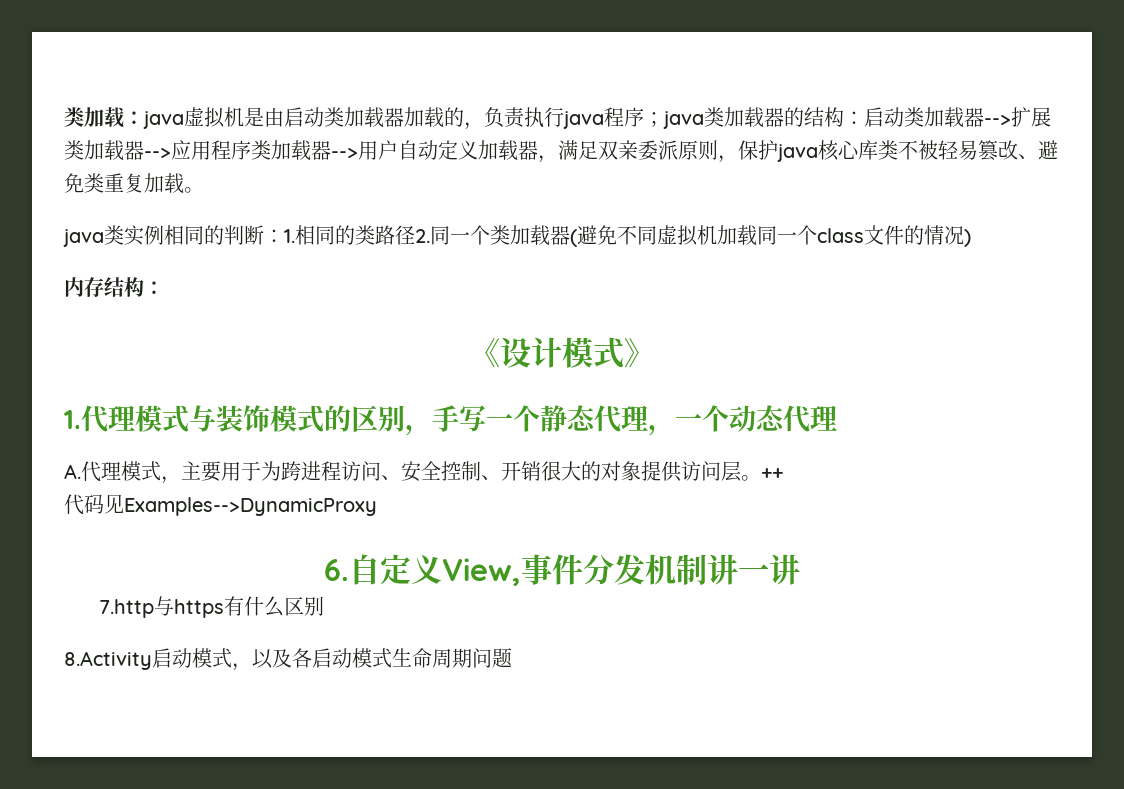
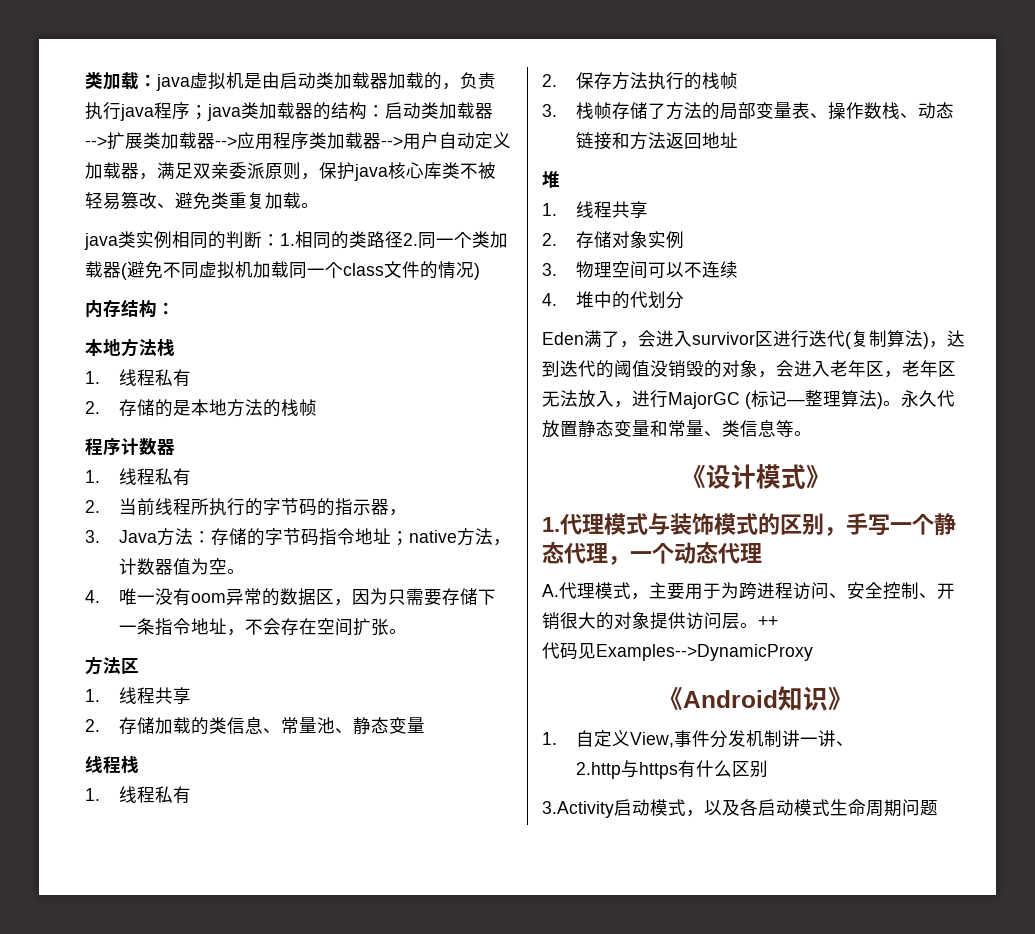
+ 本地方法栈
+ 1.线程私有
+ 2.存储的是本地方法的栈帧
+ 程序计数器
+ 1.线程私有
+ 2.当前线程所执行的字节码的指示器，
+ 3. Java方法：存储的字节码指令地址；native方法，计数器值为空。
+ 4.唯一没有oom异常的数据区，因为只需要存储下一条指令地址，不会存在空间扩张。
+ 方法区
+ 1.线程共享
+ 2.存储加载的类信息、常量池、静态变量
+ 线程栈
+ 1.线程私有
+ 2.保存方法执行的栈帧
+ 3.栈帧存储了方法的局部变量表、操作数栈、动态链接和方法返回地址
+ 堆
+ 1.线程共享
+ 2.存储对象实例
+ 3.物理空间可以不连续
+ 4.堆中的代划分
+ Eden满了，会进入survivor区进行迭代(复制算法)，达到迭代的阈值没销毁的对象，会进入老年区，老年区无法放入，进行MajorGC (标记—整理算法)。永久代放置静态变量和常量、类信息等。
- 6.自定义View,事件分发机制讲一讲
- 7.http与https有什么区别
+ 《Android知识》
+ 1.自定义View,事件分发机制讲一讲、
+ 2.http与https有什么区别
- 8.Activity启动模式，以及各启动模式生命周期问题
+ 3.Activity启动模式，以及各启动模式生命周期问题

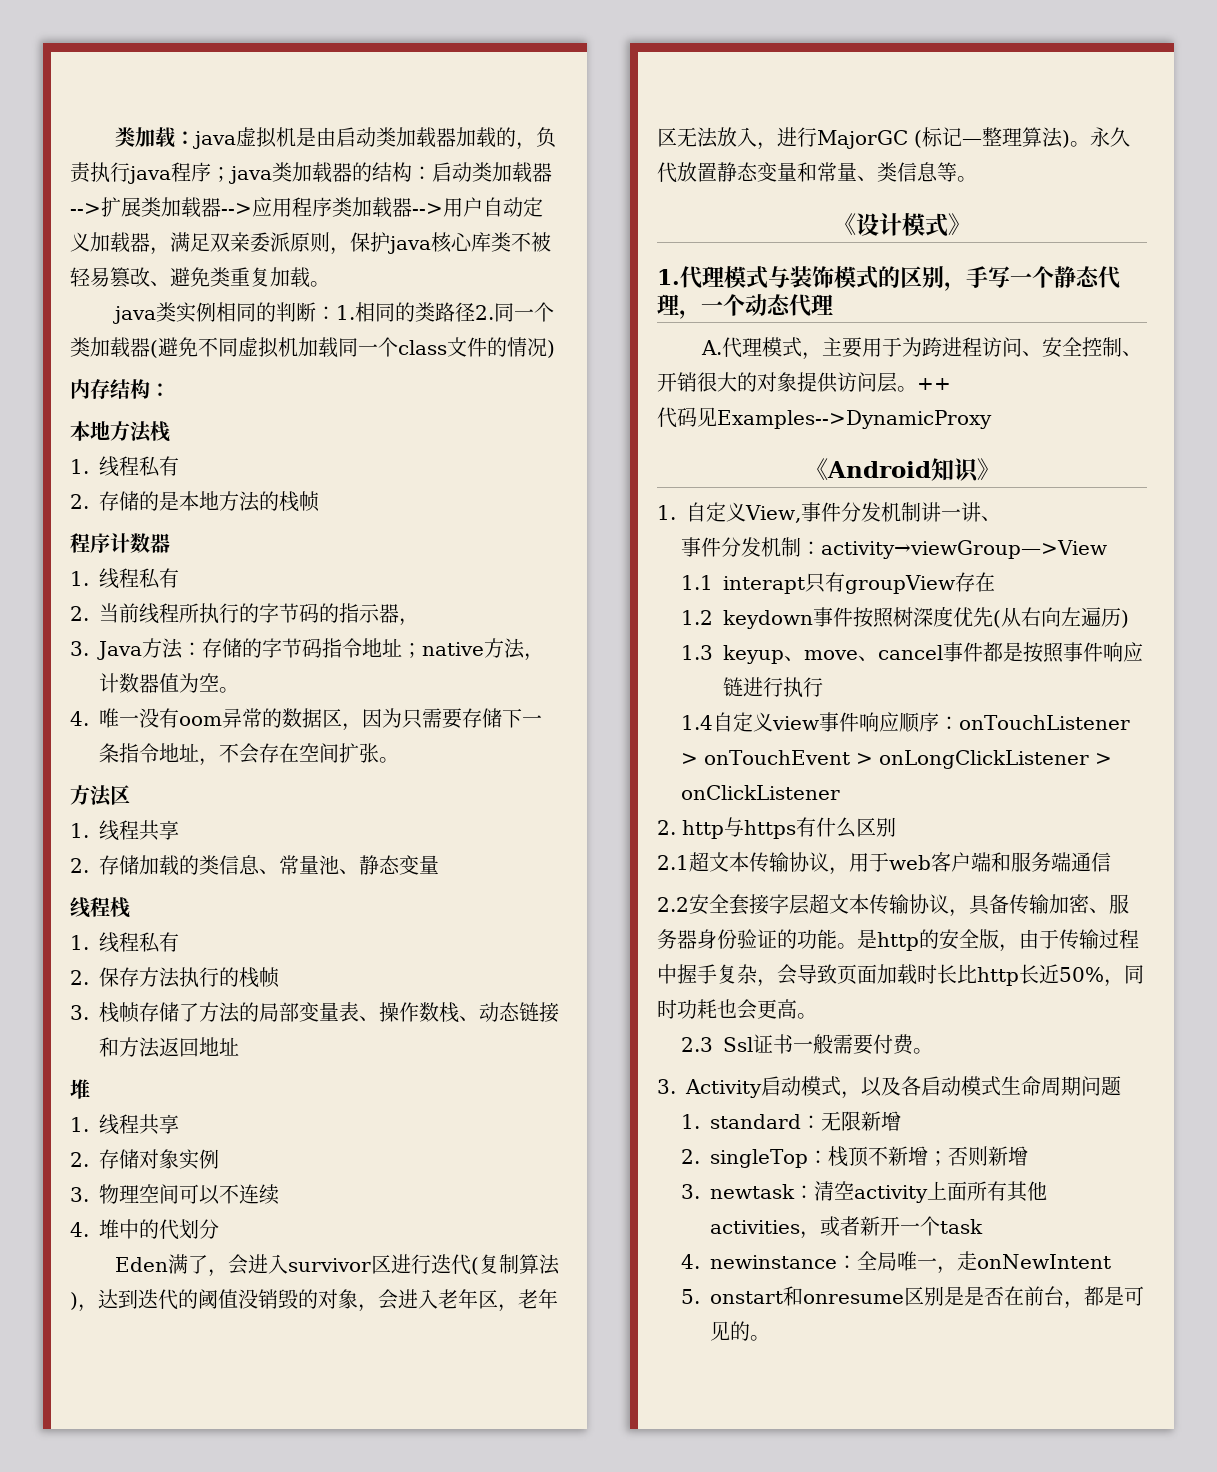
- 2.http与https有什么区别
- 3.Activity启动模式，以及各启动模式生命周期问题
+ 事件分发机制：activity→viewGroup—>View
+ 1.1 interapt只有groupView存在
+ 1.2 keydown事件按照树深度优先(从右向左遍历)
+ 1.3 keyup、move、cancel事件都是按照事件响应链进行执行
+ 1.4自定义view事件响应顺序：onTouchListener > onTouchEvent > onLongClickListener > onClickListener
+ 2. http与https有什么区别
+ 2.1超文本传输协议，用于web客户端和服务端通信
+ 2.2安全套接字层超文本传输协议，具备传输加密、服务器身份验证的功能。是http的安全版，由于传输过程中握手复杂，会导致页面加载时长比http长近50%，同时功耗也会更高。
+ 2.3 Ssl证书一般需要付费。
+ 3. Activity启动模式，以及各启动模式生命周期问题
+ 1. standard：无限新增
+ 2. singleTop：栈顶不新增；否则新增
+ 3. newtask：清空activity上面所有其他activities，或者新开一个task
+ 4. newinstance：全局唯一，走onNewIntent
+ 5. onstart和onresume区别是是否在前台，都是可见的。

